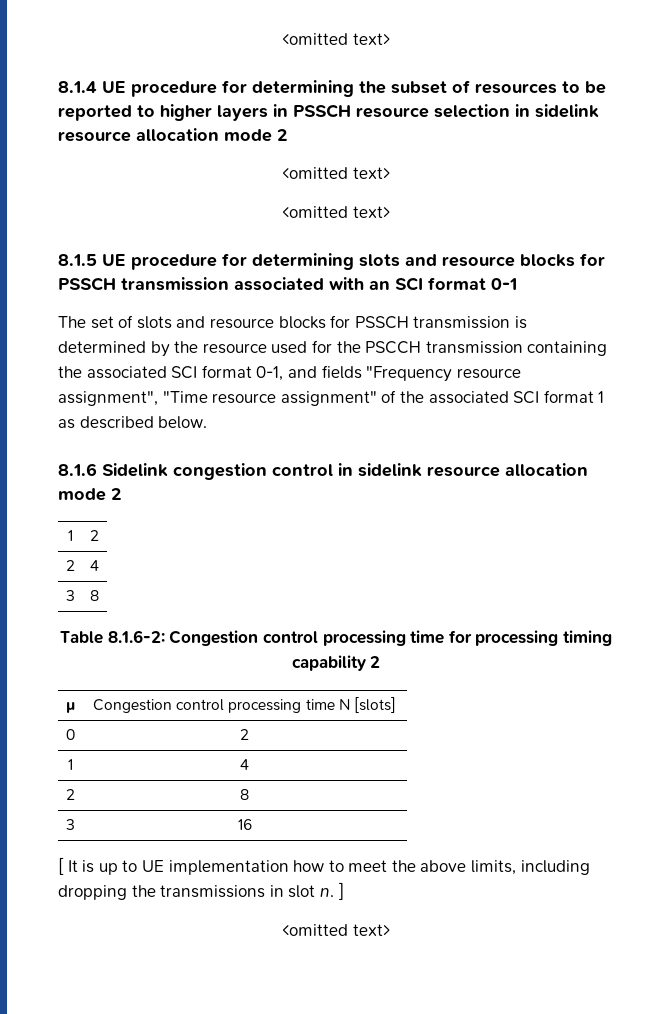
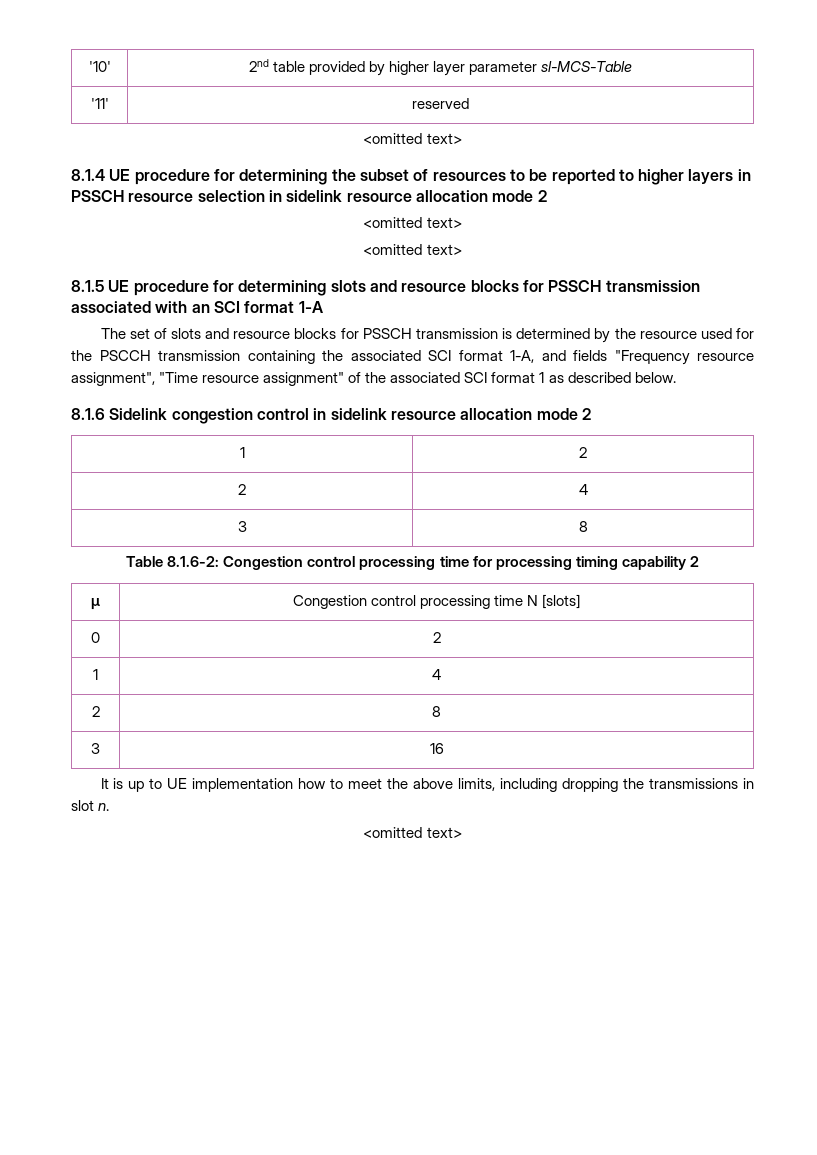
+ '10' | 2nd table provided by higher layer parameter sl-MCS-Table
+ '11' | reserved
- 8.1.5 UE procedure for determining slots and resource blocks for PSSCH transmission associated with an SCI format 0-1
+ 8.1.5 UE procedure for determining slots and resource blocks for PSSCH transmission associated with an SCI format 1-A
- The set of slots and resource blocks for PSSCH transmission is determined by the resource used for the PSCCH transmission containing the associated SCI format 0-1, and fields "Frequency resource assignment", "Time resource assignment" of the associated SCI format 1 as described below.
+ The set of slots and resource blocks for PSSCH transmission is determined by the resource used for the PSCCH transmission containing the associated SCI format 1-A, and fields "Frequency resource assignment", "Time resource assignment" of the associated SCI format 1 as described below.
- [ It is up to UE implementation how to meet the above limits, including dropping the transmissions in slot n. ]
+ It is up to UE implementation how to meet the above limits, including dropping the transmissions in slot n.

